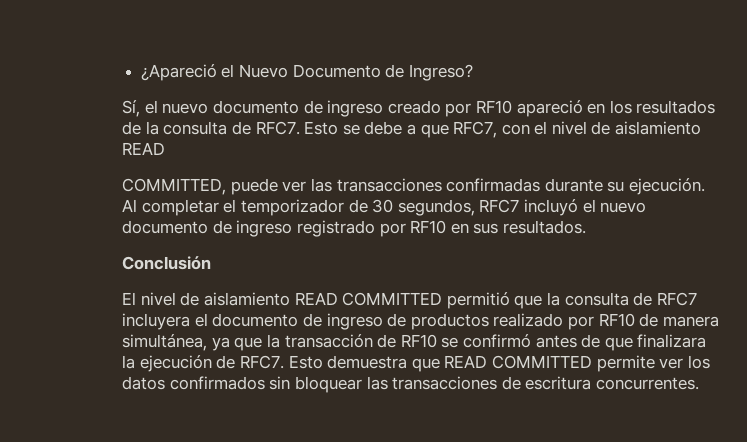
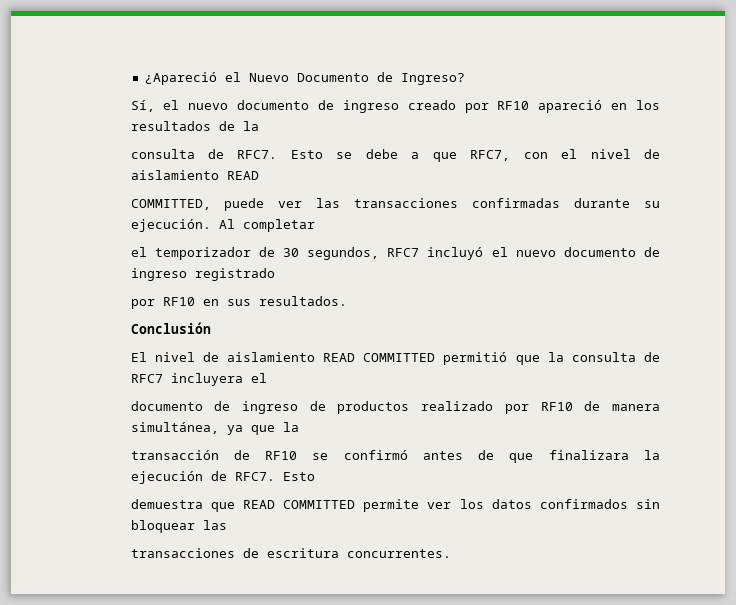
- Sí, el nuevo documento de ingreso creado por RF10 apareció en los resultados de la consulta de RFC7.
+ Sí, el nuevo documento de ingreso creado por RF10 apareció en los resultados de la
+ consulta de RFC7.
- Al completar el temporizador de 30 segundos, RFC7 incluyó el nuevo documento de ingreso registrado por RF10 en sus resultados.
+ Al completar
+ el temporizador de 30 segundos, RFC7 incluyó el nuevo documento de ingreso registrado
+ por RF10 en sus resultados.
- El nivel de aislamiento READ COMMITTED permitió que la consulta de RFC7 incluyera el documento de ingreso de productos realizado por RF10 de manera simultánea, ya que la transacción de RF10 se confirmó antes de que finalizara la ejecución de RFC7. Esto demuestra que READ COMMITTED permite ver los datos confirmados sin bloquear las transacciones de escritura concurrentes.
+ El nivel de aislamiento READ COMMITTED permitió que la consulta de RFC7 incluyera el
+ documento de ingreso de productos realizado por RF10 de manera simultánea, ya que la
+ transacción de RF10 se confirmó antes de que finalizara la ejecución de RFC7. Esto
+ demuestra que READ COMMITTED permite ver los datos confirmados sin bloquear las
+ transacciones de escritura concurrentes.

